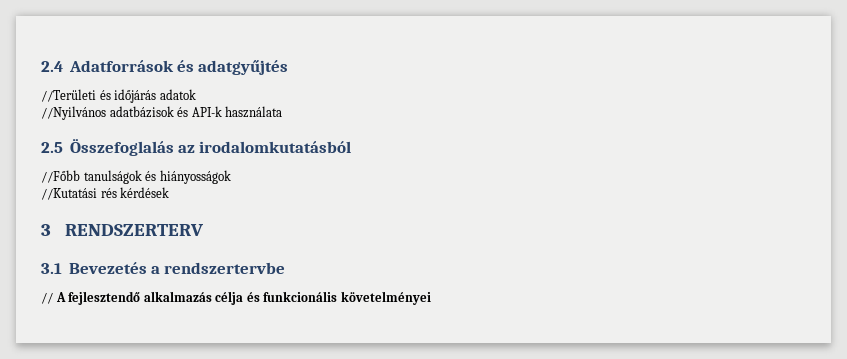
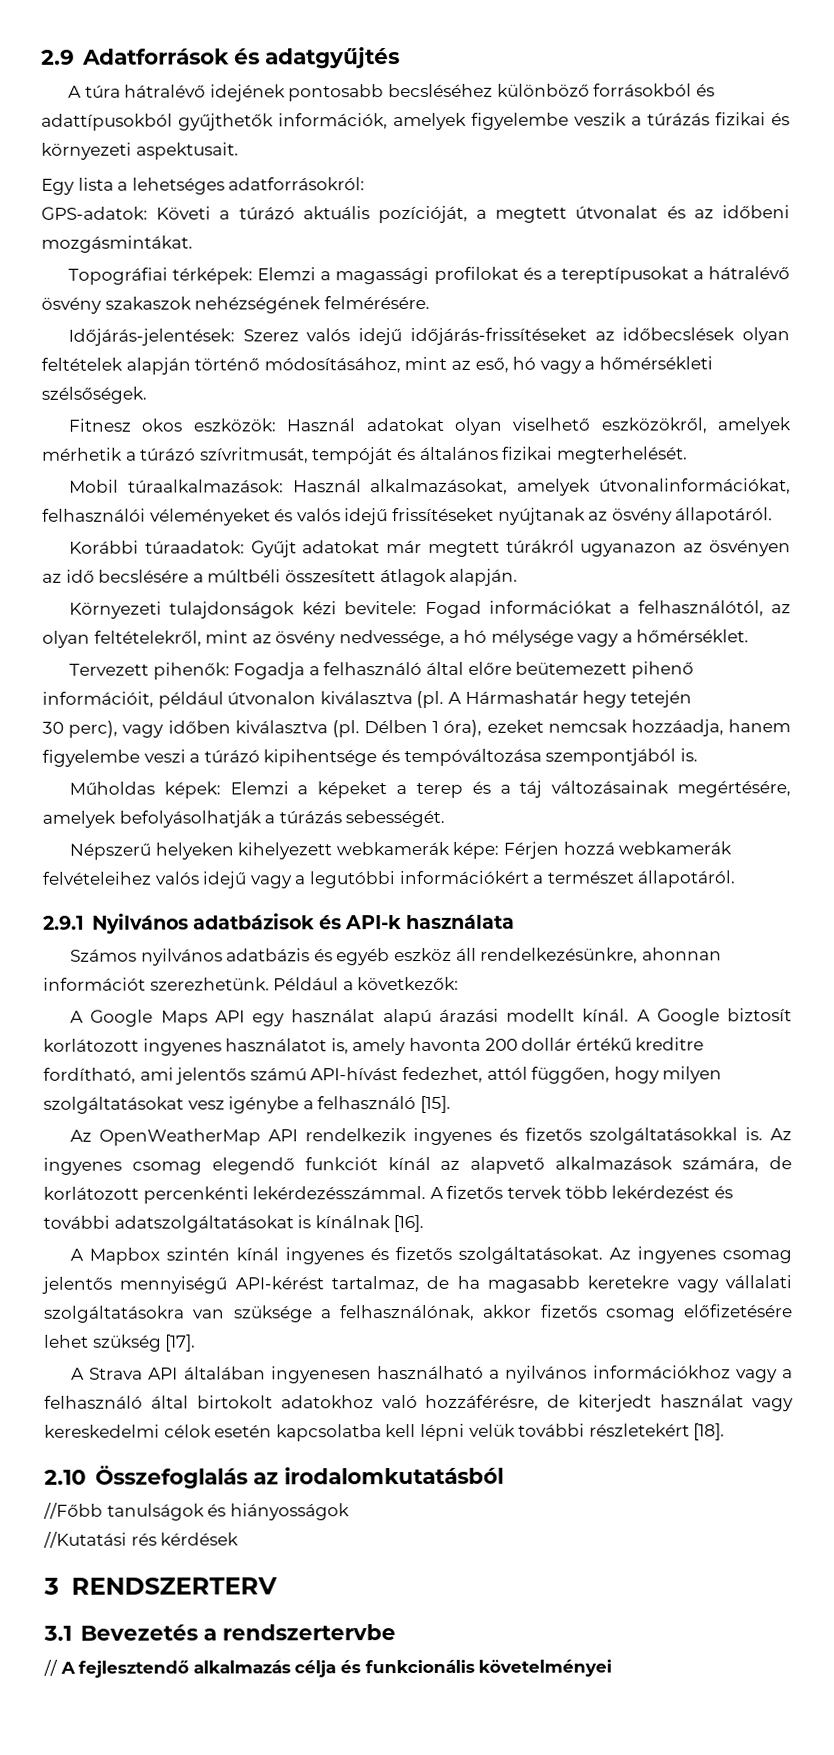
- 2.4 Adatforrások és adatgyűjtés
+ 2.9 Adatforrások és adatgyűjtés
- //Területi és időjárás adatok
- //Nyilvános adatbázisok és API-k használata
- 2.5 Összefoglalás az irodalomkutatásból
+ A túra hátralévő idejének pontosabb becsléséhez különböző forrásokból és adattípusokból gyűjthetők információk, amelyek figyelembe veszik a túrázás fizikai és környezeti aspektusait.
+ Egy lista a lehetséges adatforrásokról:
+ GPS-adatok: Követi a túrázó aktuális pozícióját, a megtett útvonalat és az időbeni mozgásmintákat.
+ Topográfiai térképek: Elemzi a magassági profilokat és a tereptípusokat a hátralévő ösvény szakaszok nehézségének felmérésére.
+ Időjárás-jelentések: Szerez valós idejű időjárás-frissítéseket az időbecslések olyan feltételek alapján történő módosításához, mint az eső, hó vagy a hőmérsékleti szélsőségek.
+ Fitnesz okos eszközök: Használ adatokat olyan viselhető eszközökről, amelyek mérhetik a túrázó szívritmusát, tempóját és általános fizikai megterhelését.
+ Mobil túraalkalmazások: Használ alkalmazásokat, amelyek útvonalinformációkat, felhasználói véleményeket és valós idejű frissítéseket nyújtanak az ösvény állapotáról.
+ Korábbi túraadatok: Gyűjt adatokat már megtett túrákról ugyanazon az ösvényen az idő becslésére a múltbéli összesített átlagok alapján.
+ Környezeti tulajdonságok kézi bevitele: Fogad információkat a felhasználótól, az olyan feltételekről, mint az ösvény nedvessége, a hó mélysége vagy a hőmérséklet.
+ Tervezett pihenők: Fogadja a felhasználó által előre beütemezett pihenő információit, például útvonalon kiválasztva (pl. A Hármashatár hegy tetején
+ 30 perc), vagy időben kiválasztva (pl. Délben 1 óra), ezeket nemcsak hozzáadja, hanem figyelembe veszi a túrázó kipihentsége és tempóváltozása szempontjából is.
+ Műholdas képek: Elemzi a képeket a terep és a táj változásainak megértésére, amelyek befolyásolhatják a túrázás sebességét.
+ Népszerű helyeken kihelyezett webkamerák képe: Férjen hozzá webkamerák felvételeihez valós idejű vagy a legutóbbi információkért a természet állapotáról.
+ 2.9.1 Nyilvános adatbázisok és API-k használata
+ Számos nyilvános adatbázis és egyéb eszköz áll rendelkezésünkre, ahonnan információt szerezhetünk. Például a következők:
+ A Google Maps API egy használat alapú árazási modellt kínál. A Google biztosít korlátozott ingyenes használatot is, amely havonta 200 dollár értékű kreditre fordítható, ami jelentős számú API-hívást fedezhet, attól függően, hogy milyen szolgáltatásokat vesz igénybe a felhasználó [15].
+ Az OpenWeatherMap API rendelkezik ingyenes és fizetős szolgáltatásokkal is. Az ingyenes csomag elegendő funkciót kínál az alapvető alkalmazások számára, de korlátozott percenkénti lekérdezésszámmal. A fizetős tervek több lekérdezést és további adatszolgáltatásokat is kínálnak [16].
+ A Mapbox szintén kínál ingyenes és fizetős szolgáltatásokat. Az ingyenes csomag jelentős mennyiségű API-kérést tartalmaz, de ha magasabb keretekre vagy vállalati szolgáltatásokra van szüksége a felhasználónak, akkor fizetős csomag előfizetésére lehet szükség [17].
+ A Strava API általában ingyenesen használható a nyilvános információkhoz vagy a felhasználó által birtokolt adatokhoz való hozzáférésre, de kiterjedt használat vagy kereskedelmi célok esetén kapcsolatba kell lépni velük további részletekért [18].
+ 2.10 Összefoglalás az irodalomkutatásból

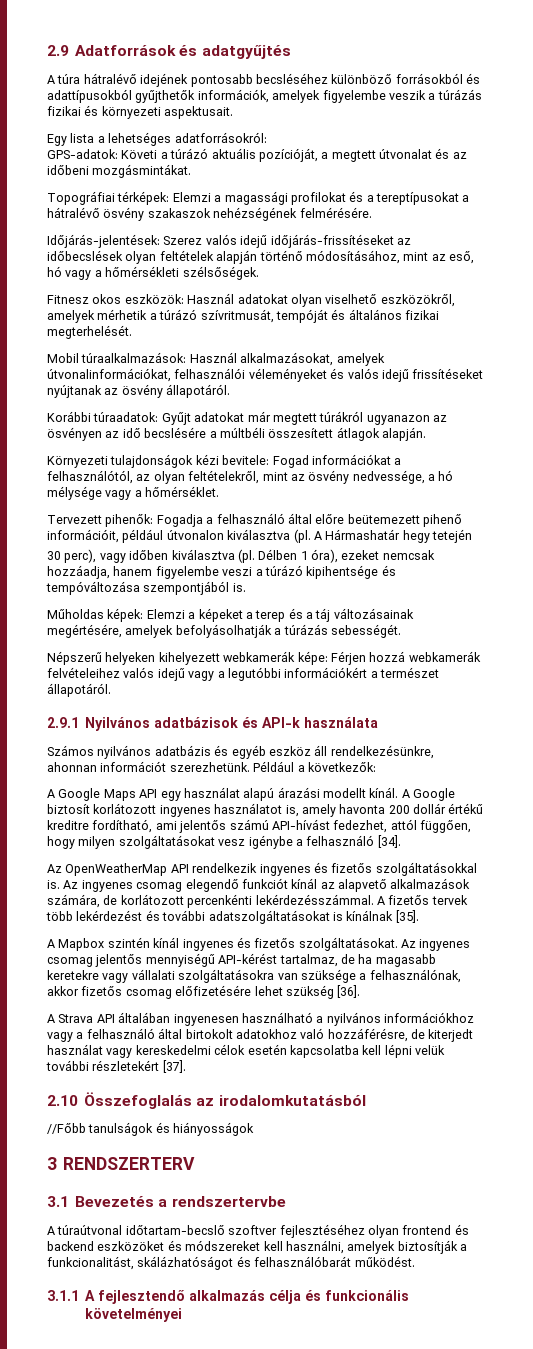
- A Google biztosít korlátozott ingyenes használatot is, amely havonta 200 dollár értékű kreditre fordítható, ami jelentős számú API-hívást fedezhet, attól függően, hogy milyen szolgáltatásokat vesz igénybe a felhasználó [15].
+ A Google biztosít korlátozott ingyenes használatot is, amely havonta 200 dollár értékű kreditre fordítható, ami jelentős számú API-hívást fedezhet, attól függően, hogy milyen szolgáltatásokat vesz igénybe a felhasználó [34].
- A fizetős tervek több lekérdezést és további adatszolgáltatásokat is kínálnak [16].
+ A fizetős tervek több lekérdezést és további adatszolgáltatásokat is kínálnak [35].
- Az ingyenes csomag jelentős mennyiségű API-kérést tartalmaz, de ha magasabb keretekre vagy vállalati szolgáltatásokra van szüksége a felhasználónak, akkor fizetős csomag előfizetésére lehet szükség [17].
+ Az ingyenes csomag jelentős mennyiségű API-kérést tartalmaz, de ha magasabb keretekre vagy vállalati szolgáltatásokra van szüksége a felhasználónak, akkor fizetős csomag előfizetésére lehet szükség [36].
- A Strava API általában ingyenesen használható a nyilvános információkhoz vagy a felhasználó által birtokolt adatokhoz való hozzáférésre, de kiterjedt használat vagy kereskedelmi célok esetén kapcsolatba kell lépni velük további részletekért [18].
+ A Strava API általában ingyenesen használható a nyilvános információkhoz vagy a felhasználó által birtokolt adatokhoz való hozzáférésre, de kiterjedt használat vagy kereskedelmi célok esetén kapcsolatba kell lépni velük további részletekért [37].
- //Kutatási rés kérdések
- // A fejlesztendő alkalmazás célja és funkcionális követelményei
+ A túraútvonal időtartam-becslő szoftver fejlesztéséhez olyan frontend és backend eszközöket és módszereket kell használni, amelyek biztosítják a funkcionalitást, skálázhatóságot és felhasználóbarát működést.
+ 3.1.1 A fejlesztendő alkalmazás célja és funkcionális követelményei

